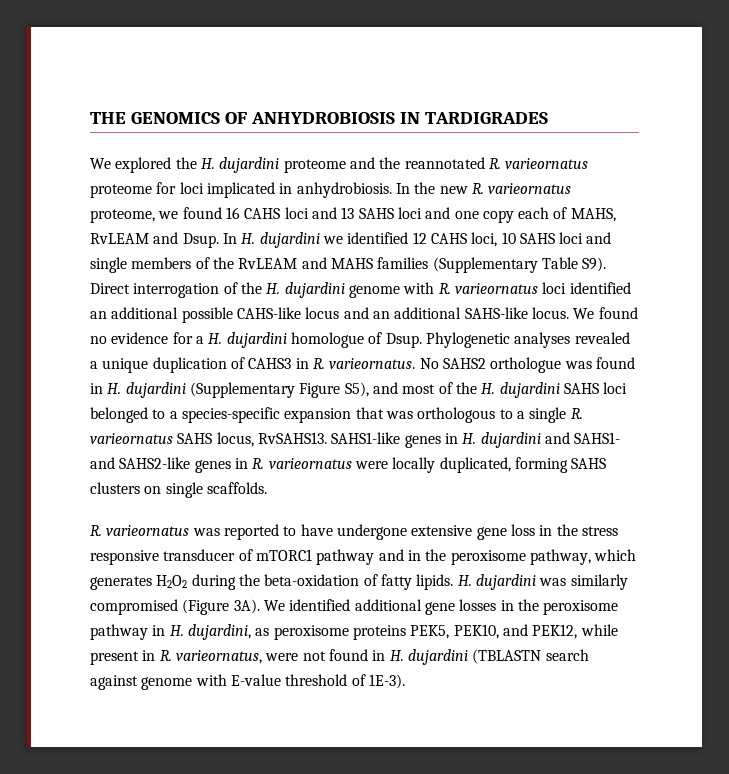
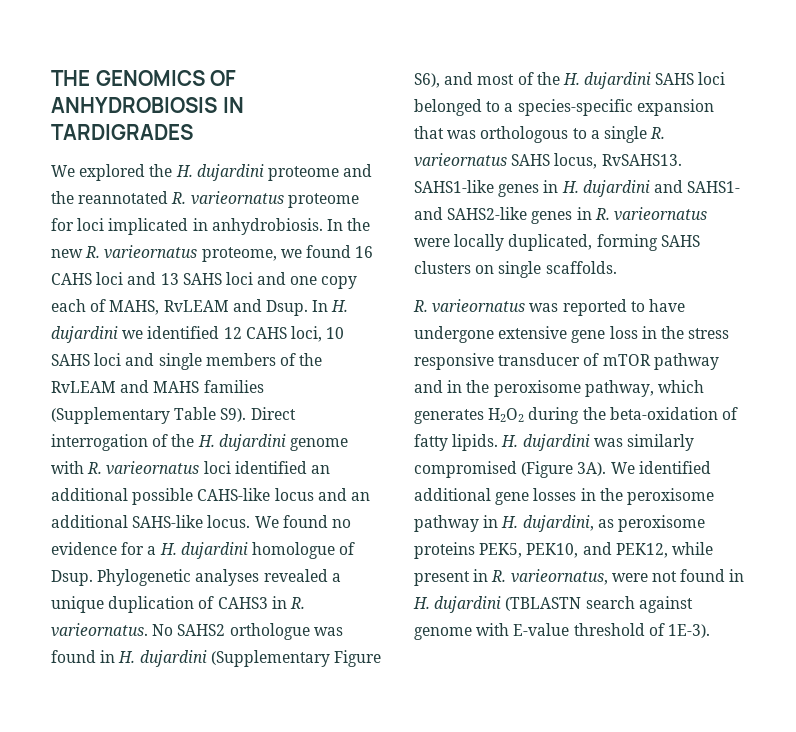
- No SAHS2 orthologue was found in H. dujardini (Supplementary Figure S5), and most of the H. dujardini SAHS loci belonged to a species-specific expansion that was orthologous to a single R. varieornatus SAHS locus, RvSAHS13.
+ No SAHS2 orthologue was found in H. dujardini (Supplementary Figure S6), and most of the H. dujardini SAHS loci belonged to a species-specific expansion that was orthologous to a single R. varieornatus SAHS locus, RvSAHS13.
- R. varieornatus was reported to have undergone extensive gene loss in the stress responsive transducer of mTORC1 pathway and in the peroxisome pathway, which generates H2O2 during the beta-oxidation of fatty lipids.
+ R. varieornatus was reported to have undergone extensive gene loss in the stress responsive transducer of mTOR pathway and in the peroxisome pathway, which generates H2O2 during the beta-oxidation of fatty lipids.

